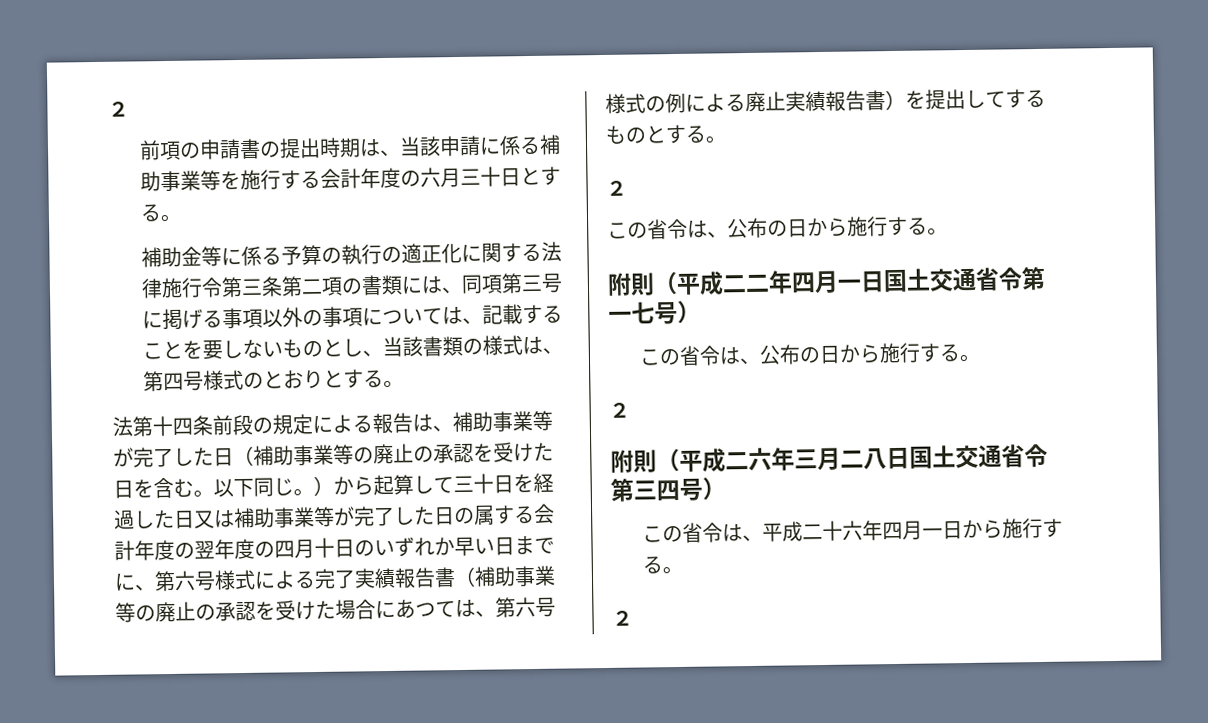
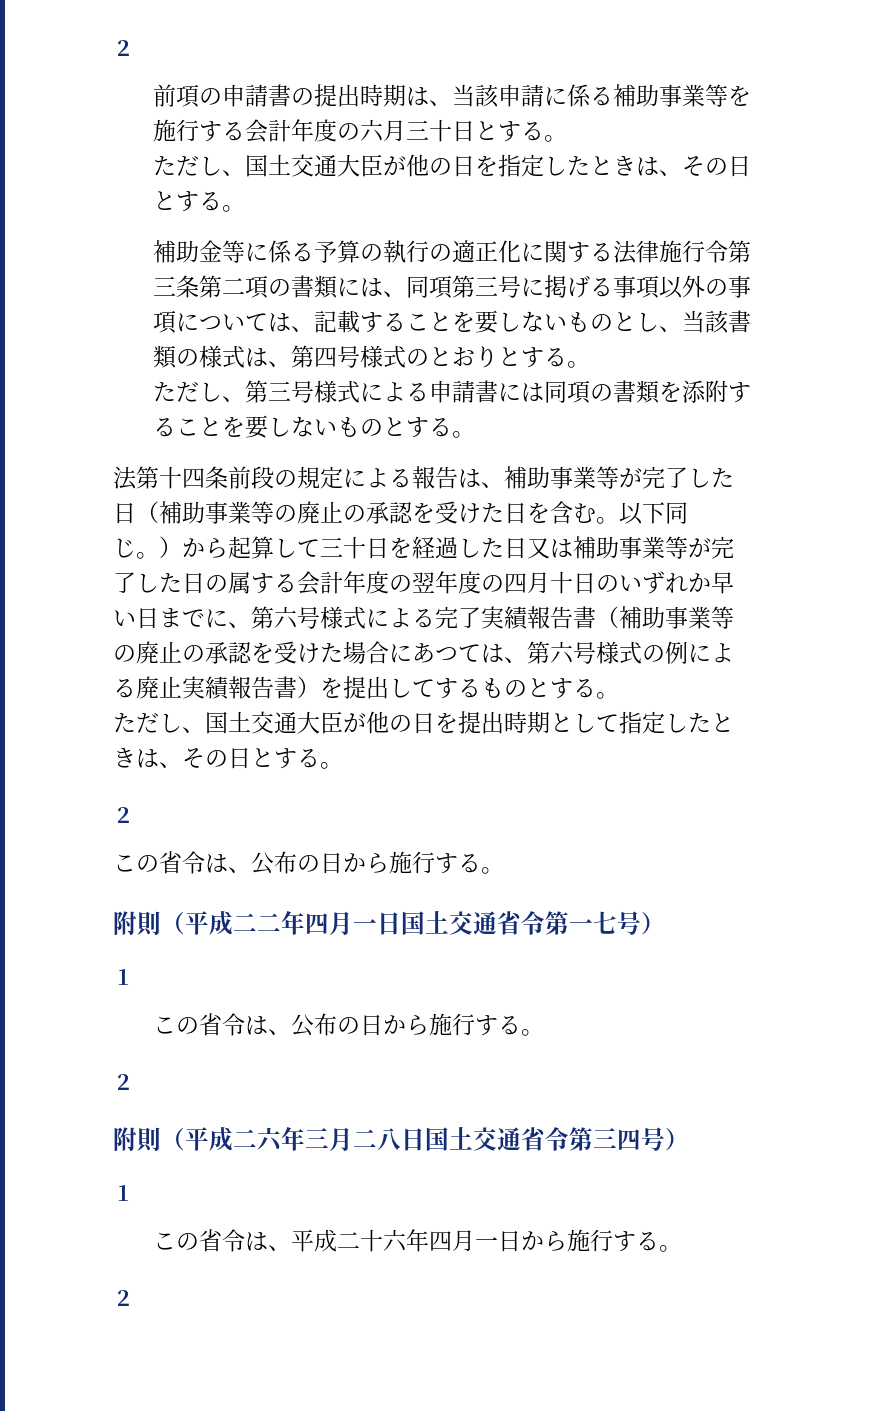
+ ただし、国土交通大臣が他の日を指定したときは、その日とする。
+ ただし、第三号様式による申請書には同項の書類を添附することを要しないものとする。
+ ただし、国土交通大臣が他の日を提出時期として指定したときは、その日とする。
  附則（平成二二年四月一日国土交通省令第一七号）
+ １
  附則（平成二六年三月二八日国土交通省令第三四号）
+ １

